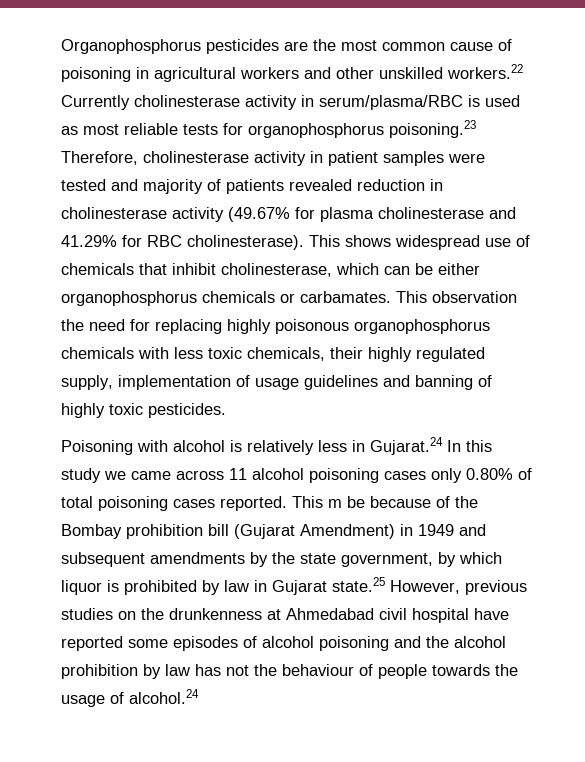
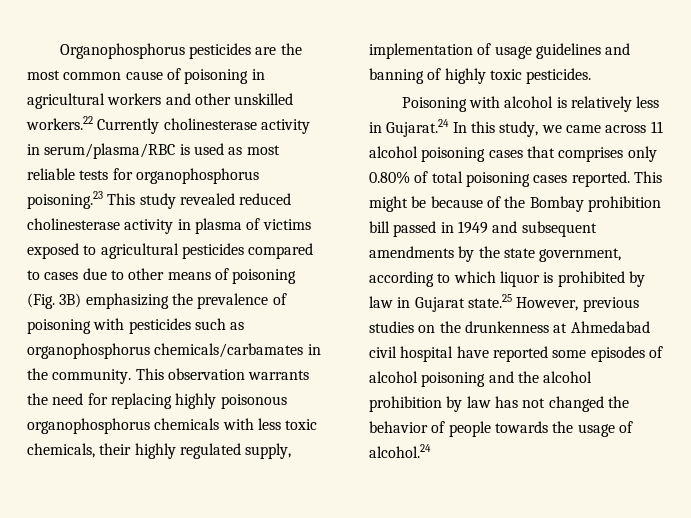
- Organophosphorus pesticides are the most common cause of poisoning in agricultural workers and other unskilled workers.22 Currently cholinesterase activity in serum/plasma/RBC is used as most reliable tests for organophosphorus poisoning.23 Therefore, cholinesterase activity in patient samples were tested and majority of patients revealed reduction in cholinesterase activity (49.67% for plasma cholinesterase and 41.29% for RBC cholinesterase). This shows widespread use of chemicals that inhibit cholinesterase, which can be either organophosphorus chemicals or carbamates.
+ Organophosphorus pesticides are the most common cause of poisoning in agricultural workers and other unskilled workers.22 Currently cholinesterase activity in serum/plasma/RBC is used as most reliable tests for organophosphorus poisoning.23 This study revealed reduced cholinesterase activity in plasma of victims exposed to agricultural pesticides compared to cases due to other means of poisoning (Fig. 3B) emphasizing the prevalence of poisoning with pesticides such as organophosphorus chemicals/carbamates in the community.
- This observation the need for replacing highly poisonous organophosphorus chemicals with less toxic chemicals, their highly regulated supply, implementation of usage guidelines and banning of highly toxic pesticides.
+ This observation warrants the need for replacing highly poisonous organophosphorus chemicals with less toxic chemicals, their highly regulated supply, implementation of usage guidelines and banning of highly toxic pesticides.
- Poisoning with alcohol is relatively less in Gujarat.24 In this study we came across 11 alcohol poisoning cases only 0.80% of total poisoning cases reported.
+ Poisoning with alcohol is relatively less in Gujarat.24 In this study, we came across 11 alcohol poisoning cases that comprises only 0.80% of total poisoning cases reported.
- This m be because of the Bombay prohibition bill (Gujarat Amendment) in 1949 and subsequent amendments by the state government, by which liquor is prohibited by law in Gujarat state.25 However, previous studies on the drunkenness at Ahmedabad civil hospital have reported some episodes of alcohol poisoning and the alcohol prohibition by law has not the behaviour of people towards the usage of alcohol.24
+ This might be because of the Bombay prohibition bill passed in 1949 and subsequent amendments by the state government, according to which liquor is prohibited by law in Gujarat state.25 However, previous studies on the drunkenness at Ahmedabad civil hospital have reported some episodes of alcohol poisoning and the alcohol prohibition by law has not changed the behavior of people towards the usage of alcohol.24

